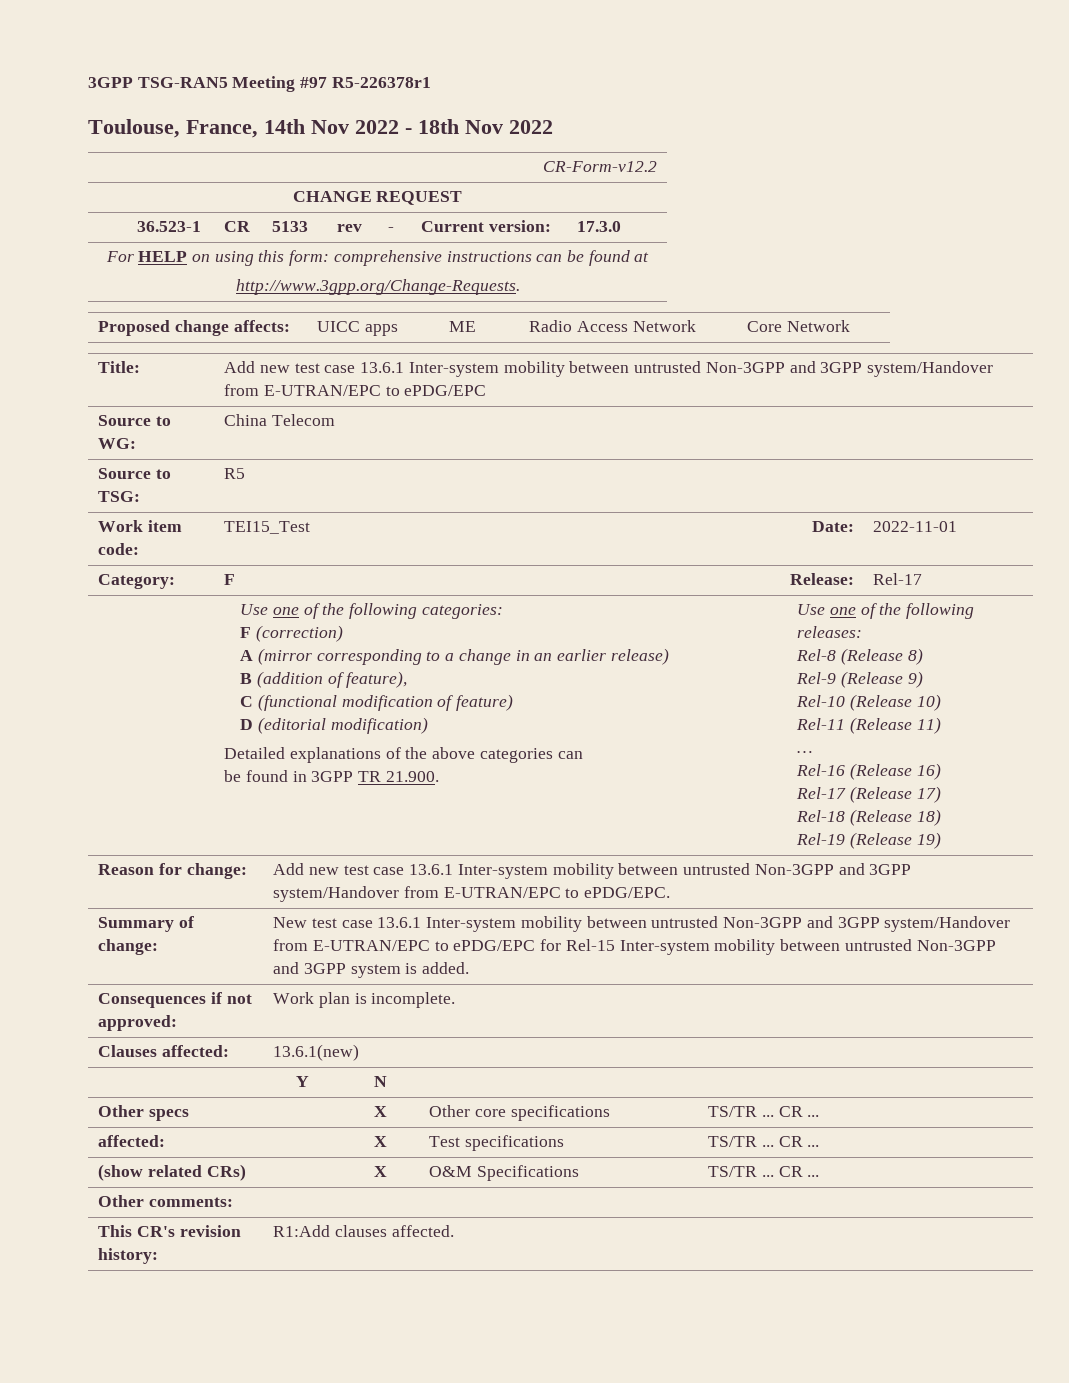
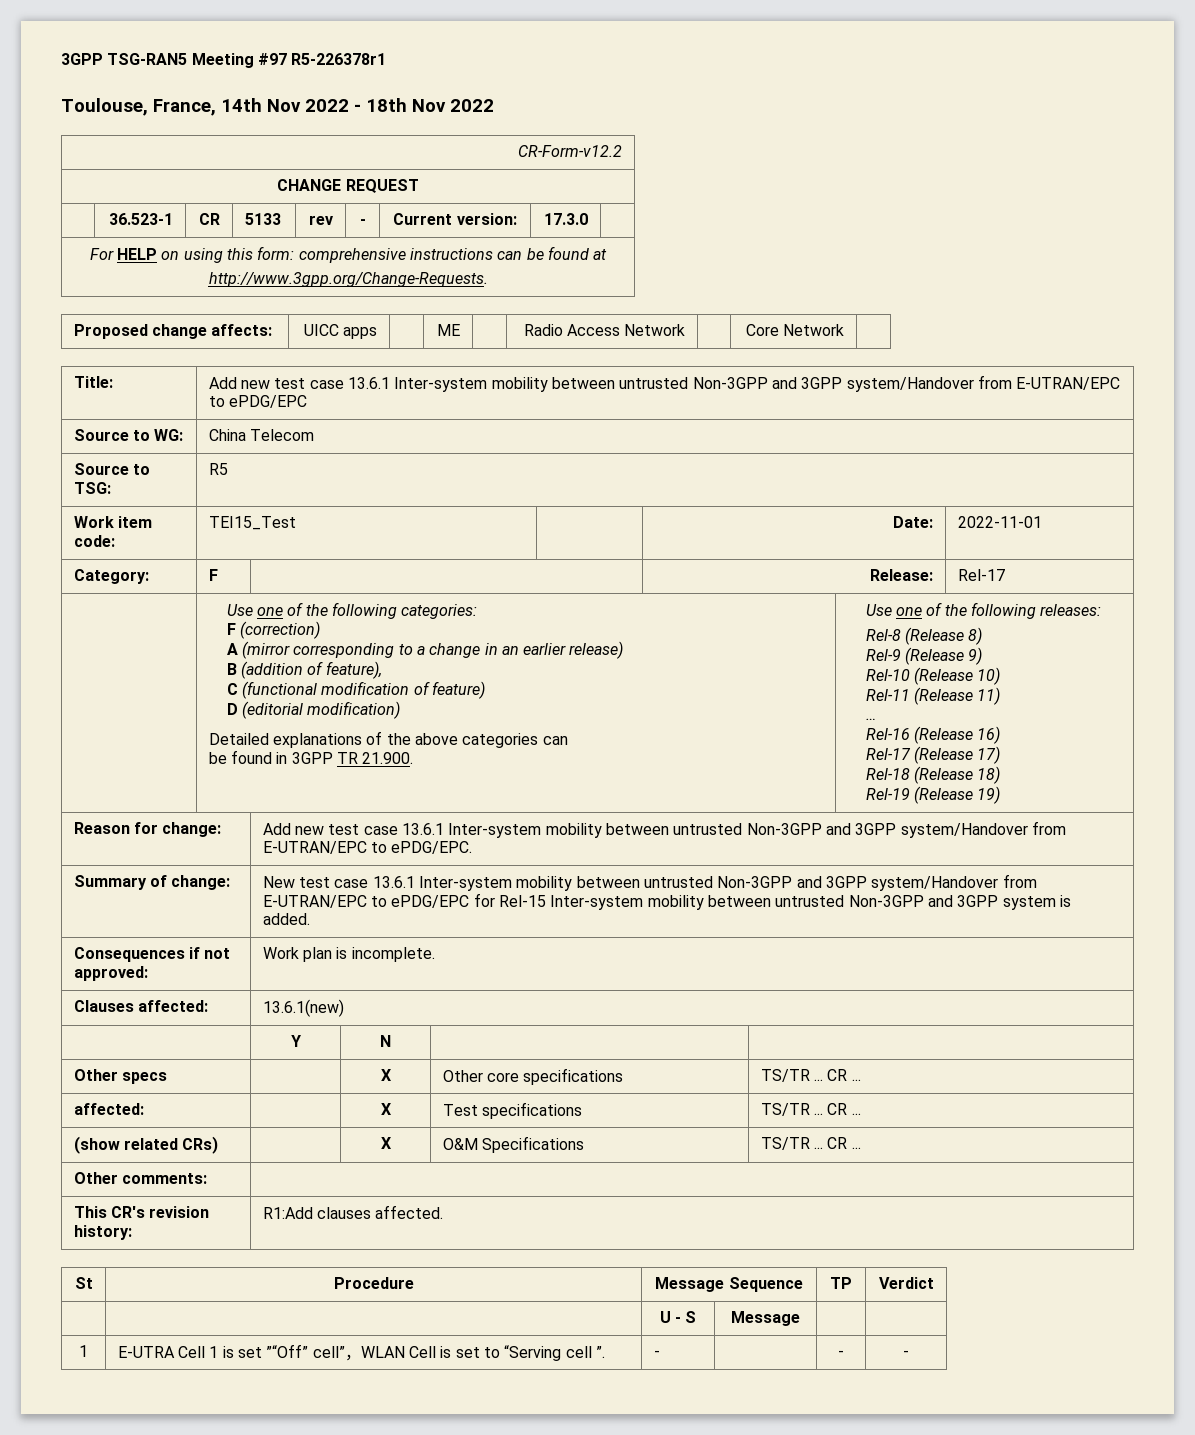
+ St | Procedure | Message Sequence | TP | Verdict
+ | | U - S | Message | |
+ 1 | E-UTRA Cell 1 is set ”“Off” cell”，WLAN Cell is set to “Serving cell ”. | - | | - | -

